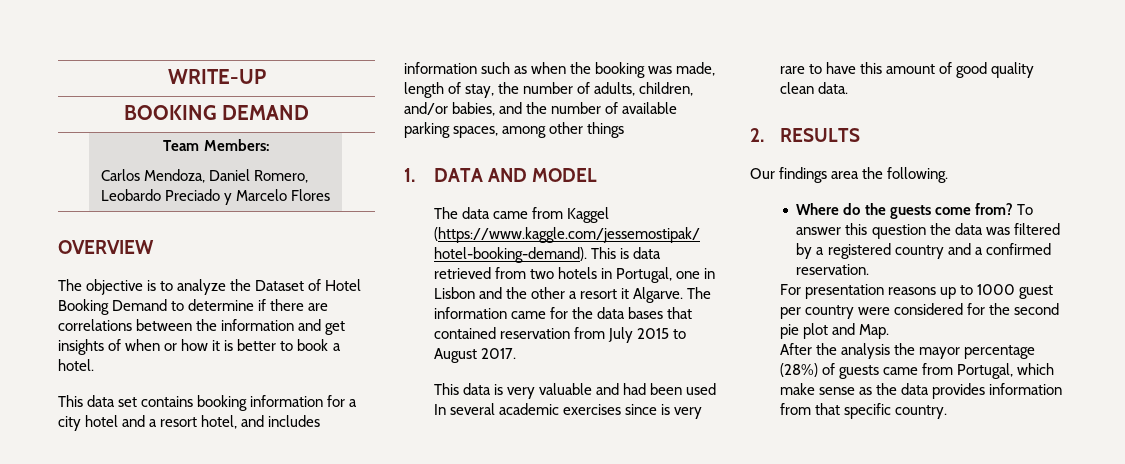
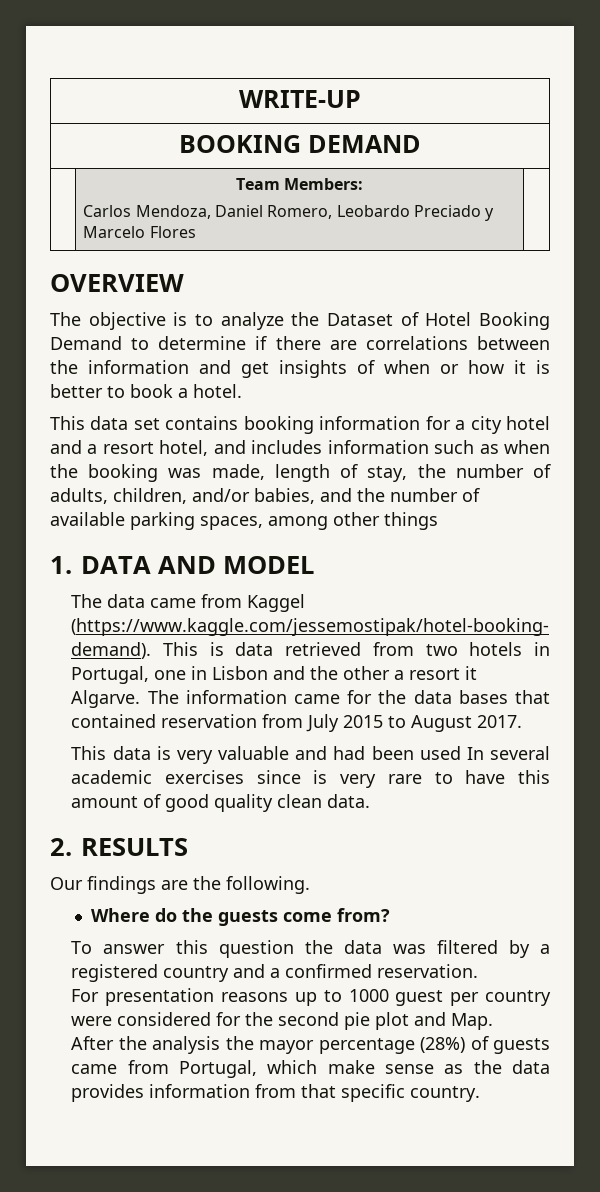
- Our findings area the following.
+ Our findings are the following.
- Where do the guests come from? To answer this question the data was filtered by a registered country and a confirmed reservation.
+ Where do the guests come from?
+ To answer this question the data was filtered by a registered country and a confirmed reservation.

